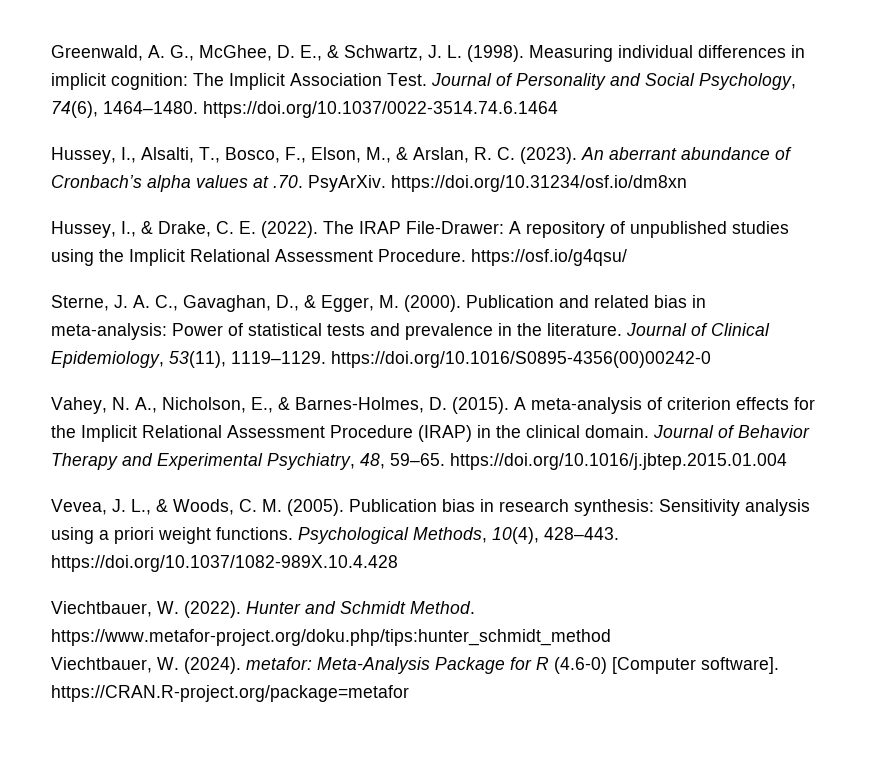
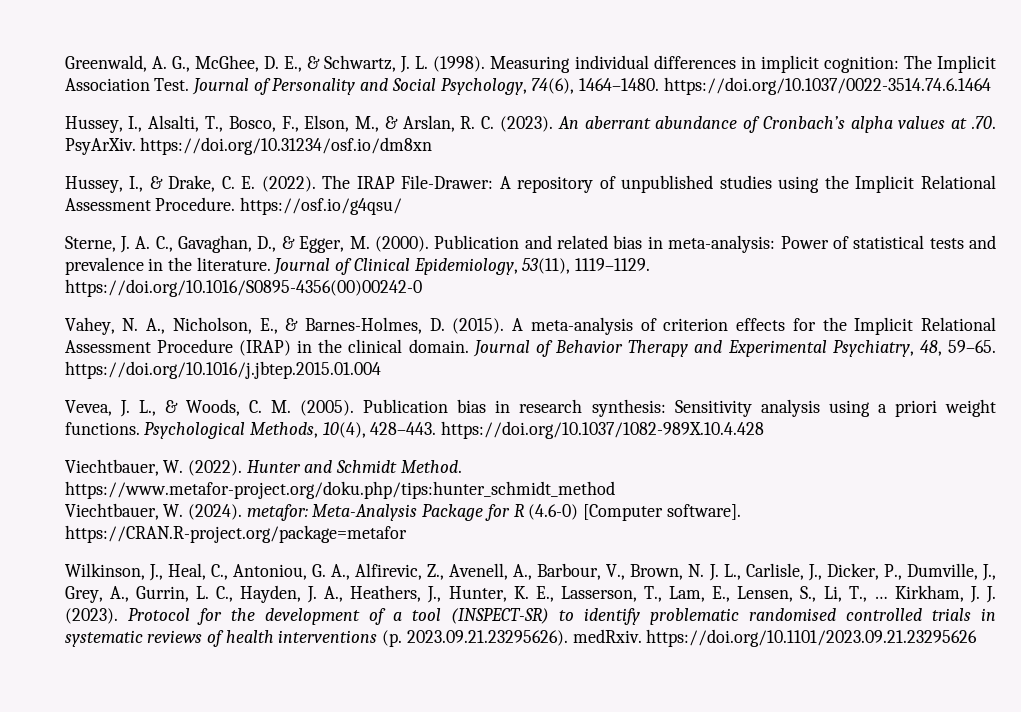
+ Wilkinson, J., Heal, C., Antoniou, G. A., Alfirevic, Z., Avenell, A., Barbour, V., Brown, N. J. L., Carlisle, J., Dicker, P., Dumville, J., Grey, A., Gurrin, L. C., Hayden, J. A., Heathers, J., Hunter, K. E., Lasserson, T., Lam, E., Lensen, S., Li, T., … Kirkham, J. J. (2023). Protocol for the development of a tool (INSPECT-SR) to identify problematic randomised controlled trials in systematic reviews of health interventions (p. 2023.09.21.23295626). medRxiv. https://doi.org/10.1101/2023.09.21.23295626

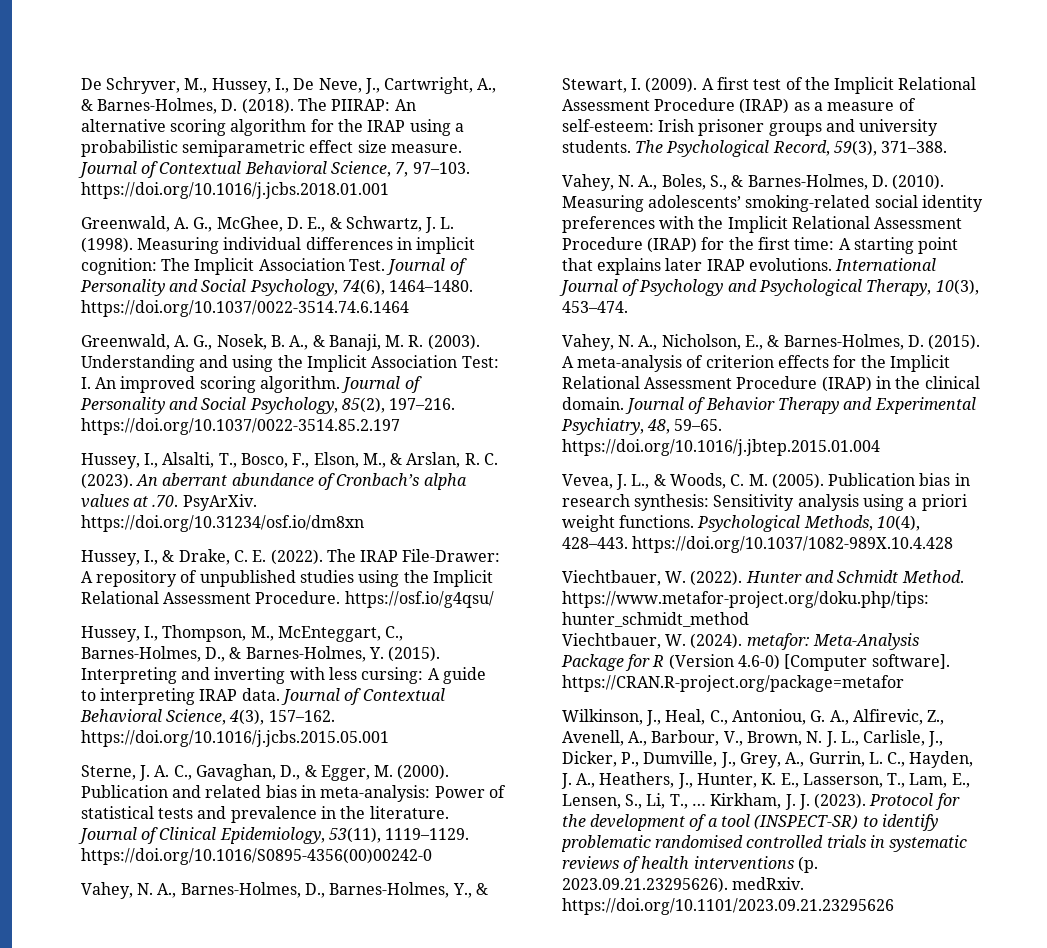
+ De Schryver, M., Hussey, I., De Neve, J., Cartwright, A., & Barnes-Holmes, D. (2018). The PIIRAP: An alternative scoring algorithm for the IRAP using a probabilistic semiparametric effect size measure. Journal of Contextual Behavioral Science, 7, 97–103. https://doi.org/10.1016/j.jcbs.2018.01.001
+ Greenwald, A. G., Nosek, B. A., & Banaji, M. R. (2003). Understanding and using the Implicit Association Test: I. An improved scoring algorithm. Journal of Personality and Social Psychology, 85(2), 197–216. https://doi.org/10.1037/0022-3514.85.2.197
+ Hussey, I., Thompson, M., McEnteggart, C., Barnes-Holmes, D., & Barnes-Holmes, Y. (2015). Interpreting and inverting with less cursing: A guide to interpreting IRAP data. Journal of Contextual Behavioral Science, 4(3), 157–162. https://doi.org/10.1016/j.jcbs.2015.05.001
+ Vahey, N. A., Barnes-Holmes, D., Barnes-Holmes, Y., & Stewart, I. (2009). A first test of the Implicit Relational Assessment Procedure (IRAP) as a measure of self-esteem: Irish prisoner groups and university students. The Psychological Record, 59(3), 371–388.
+ Vahey, N. A., Boles, S., & Barnes-Holmes, D. (2010). Measuring adolescents’ smoking-related social identity preferences with the Implicit Relational Assessment Procedure (IRAP) for the first time: A starting point that explains later IRAP evolutions. International Journal of Psychology and Psychological Therapy, 10(3), 453–474.
- Viechtbauer, W. (2024). metafor: Meta-Analysis Package for R (4.6-0) [Computer software]. https://CRAN.R-project.org/package=metafor
+ Viechtbauer, W. (2024). metafor: Meta-Analysis Package for R (Version 4.6-0) [Computer software]. https://CRAN.R-project.org/package=metafor

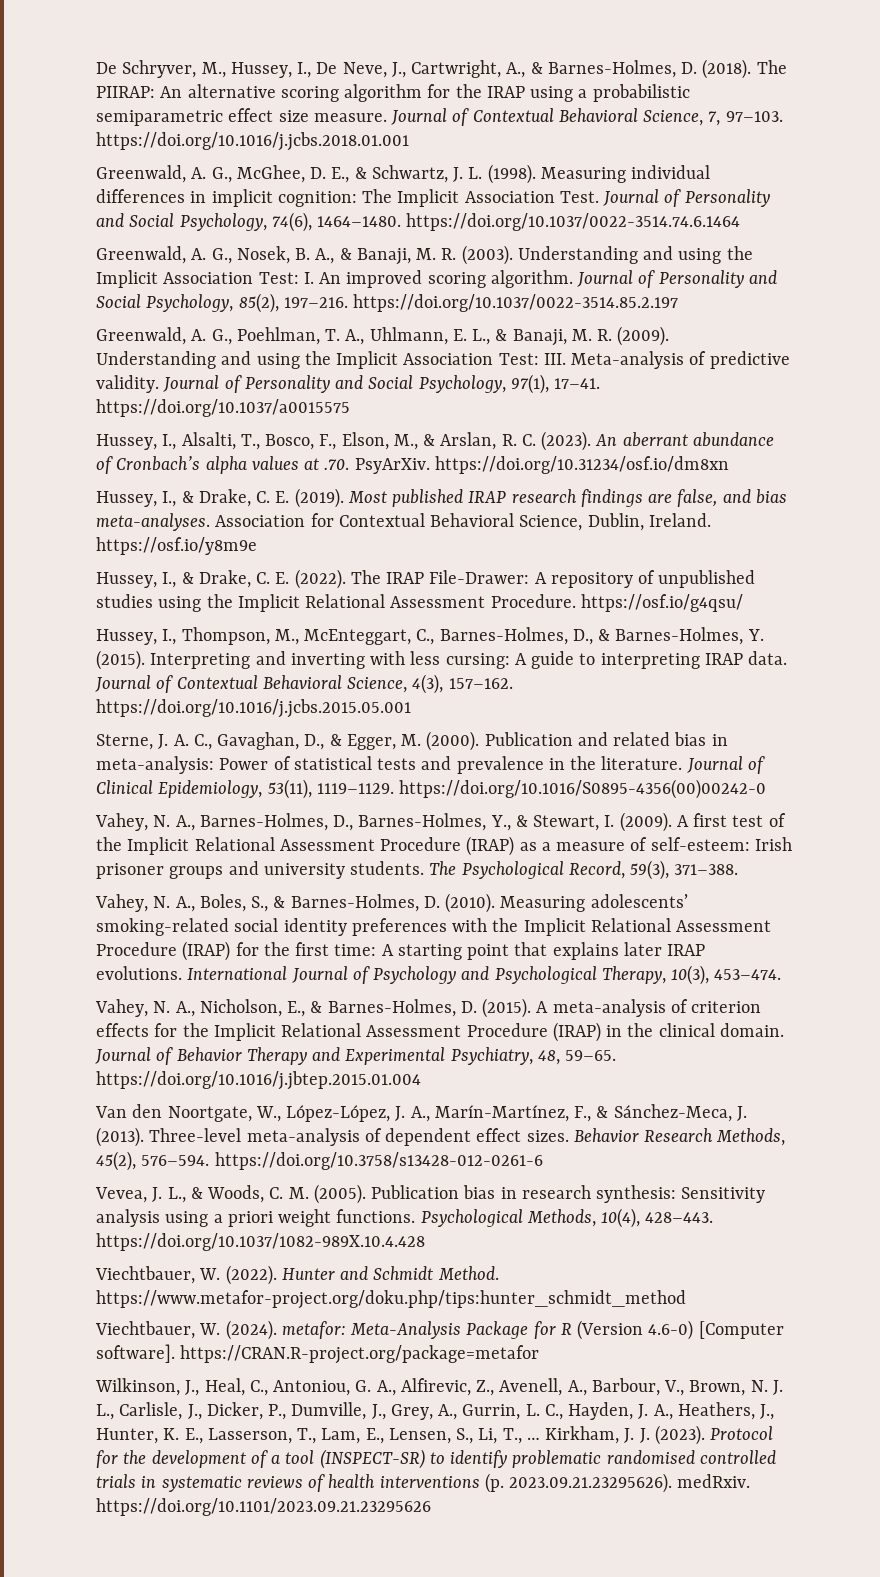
+ Greenwald, A. G., Poehlman, T. A., Uhlmann, E. L., & Banaji, M. R. (2009). Understanding and using the Implicit Association Test: III. Meta-analysis of predictive validity. Journal of Personality and Social Psychology, 97(1), 17–41. https://doi.org/10.1037/a0015575
+ Hussey, I., & Drake, C. E. (2019). Most published IRAP research findings are false, and bias meta-analyses. Association for Contextual Behavioral Science, Dublin, Ireland. https://osf.io/y8m9e
+ Van den Noortgate, W., López-López, J. A., Marín-Martínez, F., & Sánchez-Meca, J. (2013). Three-level meta-analysis of dependent effect sizes. Behavior Research Methods, 45(2), 576–594. https://doi.org/10.3758/s13428-012-0261-6

